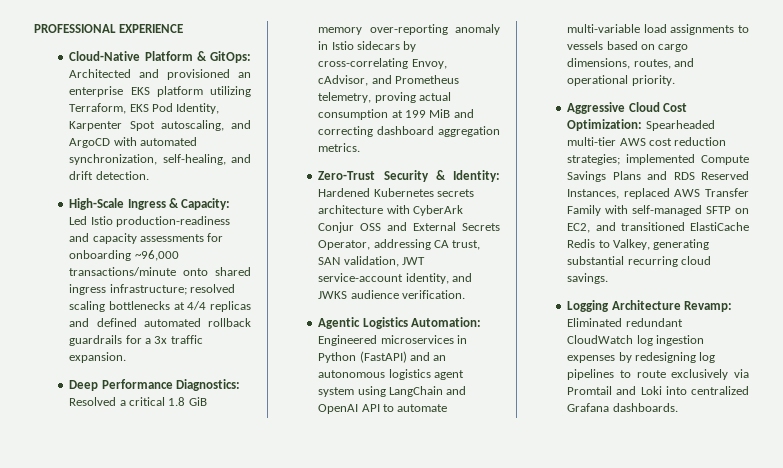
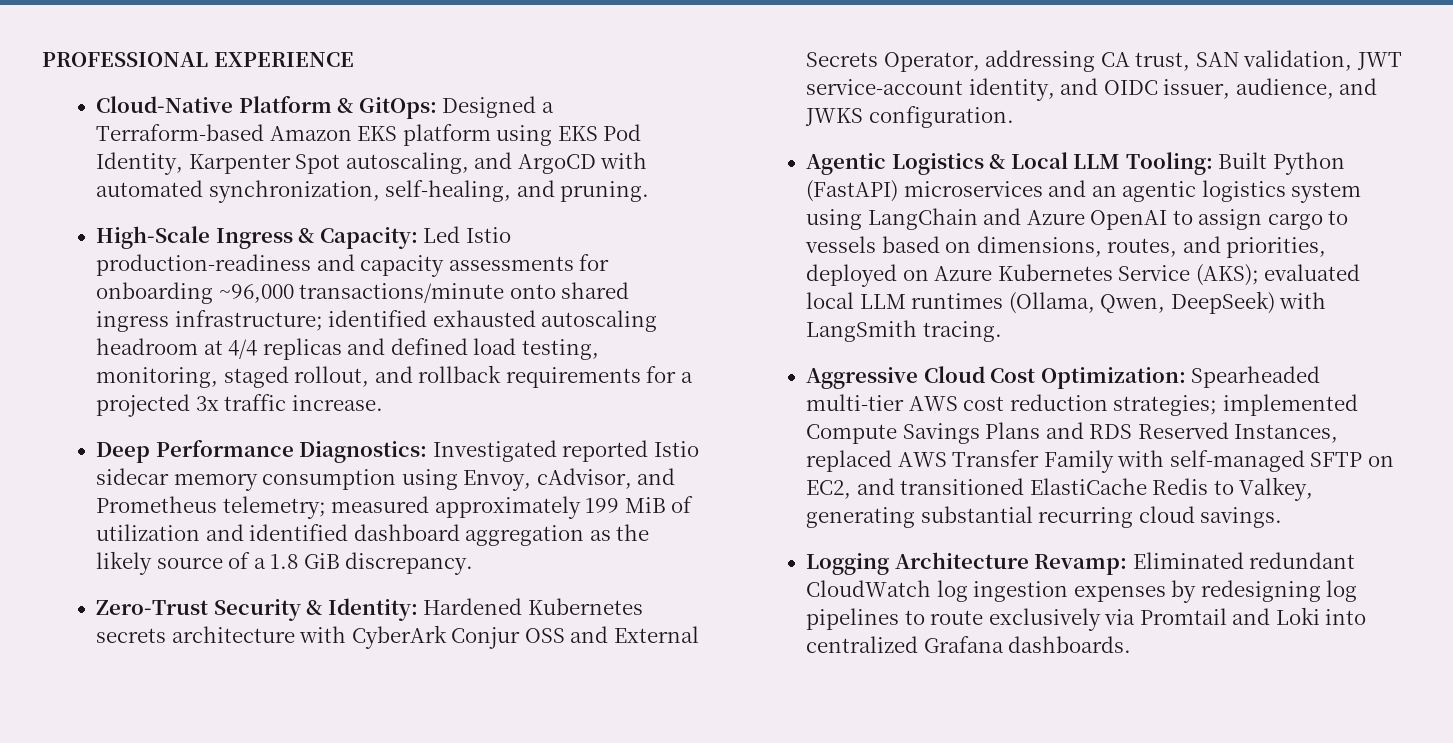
- Cloud-Native Platform & GitOps: Architected and provisioned an enterprise EKS platform utilizing Terraform, EKS Pod Identity, Karpenter Spot autoscaling, and ArgoCD with automated synchronization, self-healing, and drift detection.
+ Cloud-Native Platform & GitOps: Designed a Terraform-based Amazon EKS platform using EKS Pod Identity, Karpenter Spot autoscaling, and ArgoCD with automated synchronization, self-healing, and pruning.
- High-Scale Ingress & Capacity: Led Istio production-readiness and capacity assessments for onboarding ~96,000 transactions/minute onto shared ingress infrastructure; resolved scaling bottlenecks at 4/4 replicas and defined automated rollback guardrails for a 3x traffic expansion.
+ High-Scale Ingress & Capacity: Led Istio production-readiness and capacity assessments for onboarding ~96,000 transactions/minute onto shared ingress infrastructure; identified exhausted autoscaling headroom at 4/4 replicas and defined load testing, monitoring, staged rollout, and rollback requirements for a projected 3x traffic increase.
- Deep Performance Diagnostics: Resolved a critical 1.8 GiB memory over-reporting anomaly in Istio sidecars by cross-correlating Envoy, cAdvisor, and Prometheus telemetry, proving actual consumption at 199 MiB and correcting dashboard aggregation metrics.
+ Deep Performance Diagnostics: Investigated reported Istio sidecar memory consumption using Envoy, cAdvisor, and Prometheus telemetry; measured approximately 199 MiB of utilization and identified dashboard aggregation as the likely source of a 1.8 GiB discrepancy.
- Zero-Trust Security & Identity: Hardened Kubernetes secrets architecture with CyberArk Conjur OSS and External Secrets Operator, addressing CA trust, SAN validation, JWT service-account identity, and JWKS audience verification.
- Agentic Logistics Automation: Engineered microservices in Python (FastAPI) and an autonomous logistics agent system using LangChain and OpenAI API to automate multi-variable load assignments to vessels based on cargo dimensions, routes, and operational priority.
+ Zero-Trust Security & Identity: Hardened Kubernetes secrets architecture with CyberArk Conjur OSS and External Secrets Operator, addressing CA trust, SAN validation, JWT service-account identity, and OIDC issuer, audience, and JWKS configuration.
+ Agentic Logistics & Local LLM Tooling: Built Python (FastAPI) microservices and an agentic logistics system using LangChain and Azure OpenAI to assign cargo to vessels based on dimensions, routes, and priorities, deployed on Azure Kubernetes Service (AKS); evaluated local LLM runtimes (Ollama, Qwen, DeepSeek) with LangSmith tracing.

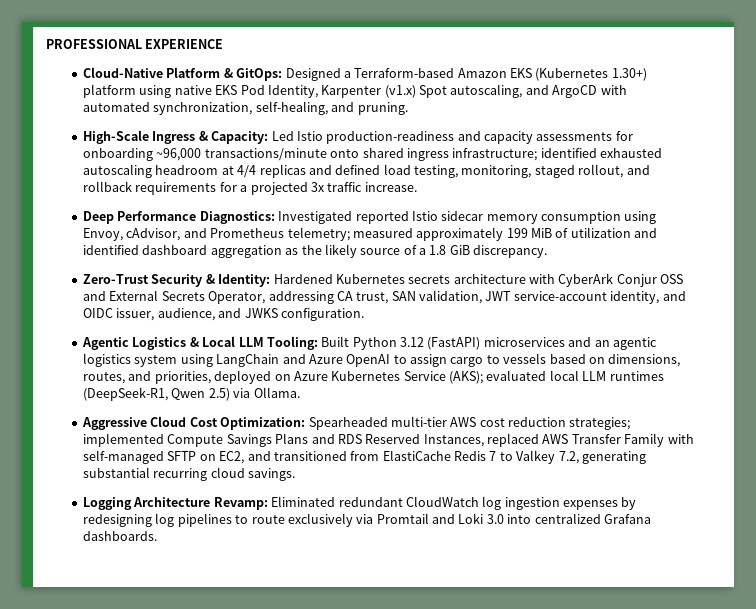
- Cloud-Native Platform & GitOps: Designed a Terraform-based Amazon EKS platform using EKS Pod Identity, Karpenter Spot autoscaling, and ArgoCD with automated synchronization, self-healing, and pruning.
+ Cloud-Native Platform & GitOps: Designed a Terraform-based Amazon EKS (Kubernetes 1.30+) platform using native EKS Pod Identity, Karpenter (v1.x) Spot autoscaling, and ArgoCD with automated synchronization, self-healing, and pruning.
- Agentic Logistics & Local LLM Tooling: Built Python (FastAPI) microservices and an agentic logistics system using LangChain and Azure OpenAI to assign cargo to vessels based on dimensions, routes, and priorities, deployed on Azure Kubernetes Service (AKS); evaluated local LLM runtimes (Ollama, Qwen, DeepSeek) with LangSmith tracing.
+ Agentic Logistics & Local LLM Tooling: Built Python 3.12 (FastAPI) microservices and an agentic logistics system using LangChain and Azure OpenAI to assign cargo to vessels based on dimensions, routes, and priorities, deployed on Azure Kubernetes Service (AKS); evaluated local LLM runtimes (DeepSeek-R1, Qwen 2.5) via Ollama.
- Aggressive Cloud Cost Optimization: Spearheaded multi-tier AWS cost reduction strategies; implemented Compute Savings Plans and RDS Reserved Instances, replaced AWS Transfer Family with self-managed SFTP on EC2, and transitioned ElastiCache Redis to Valkey, generating substantial recurring cloud savings.
+ Aggressive Cloud Cost Optimization: Spearheaded multi-tier AWS cost reduction strategies; implemented Compute Savings Plans and RDS Reserved Instances, replaced AWS Transfer Family with self-managed SFTP on EC2, and transitioned from ElastiCache Redis 7 to Valkey 7.2, generating substantial recurring cloud savings.
- Logging Architecture Revamp: Eliminated redundant CloudWatch log ingestion expenses by redesigning log pipelines to route exclusively via Promtail and Loki into centralized Grafana dashboards.
+ Logging Architecture Revamp: Eliminated redundant CloudWatch log ingestion expenses by redesigning log pipelines to route exclusively via Promtail and Loki 3.0 into centralized Grafana dashboards.

